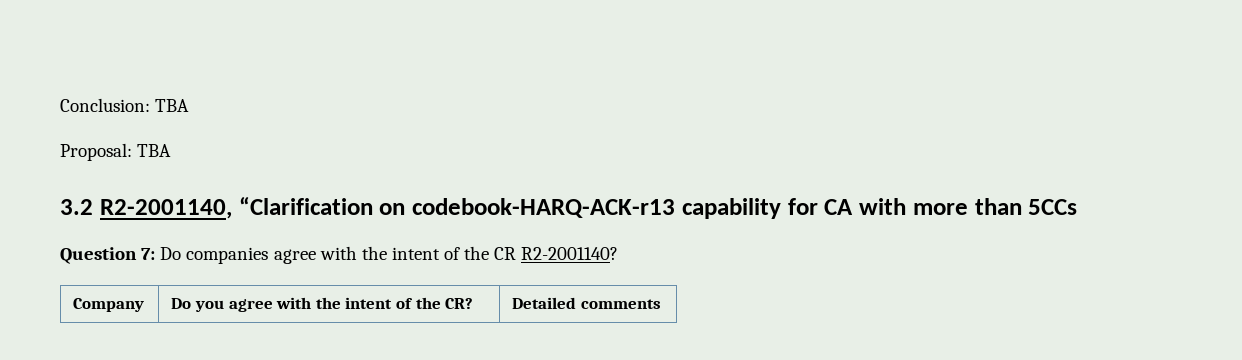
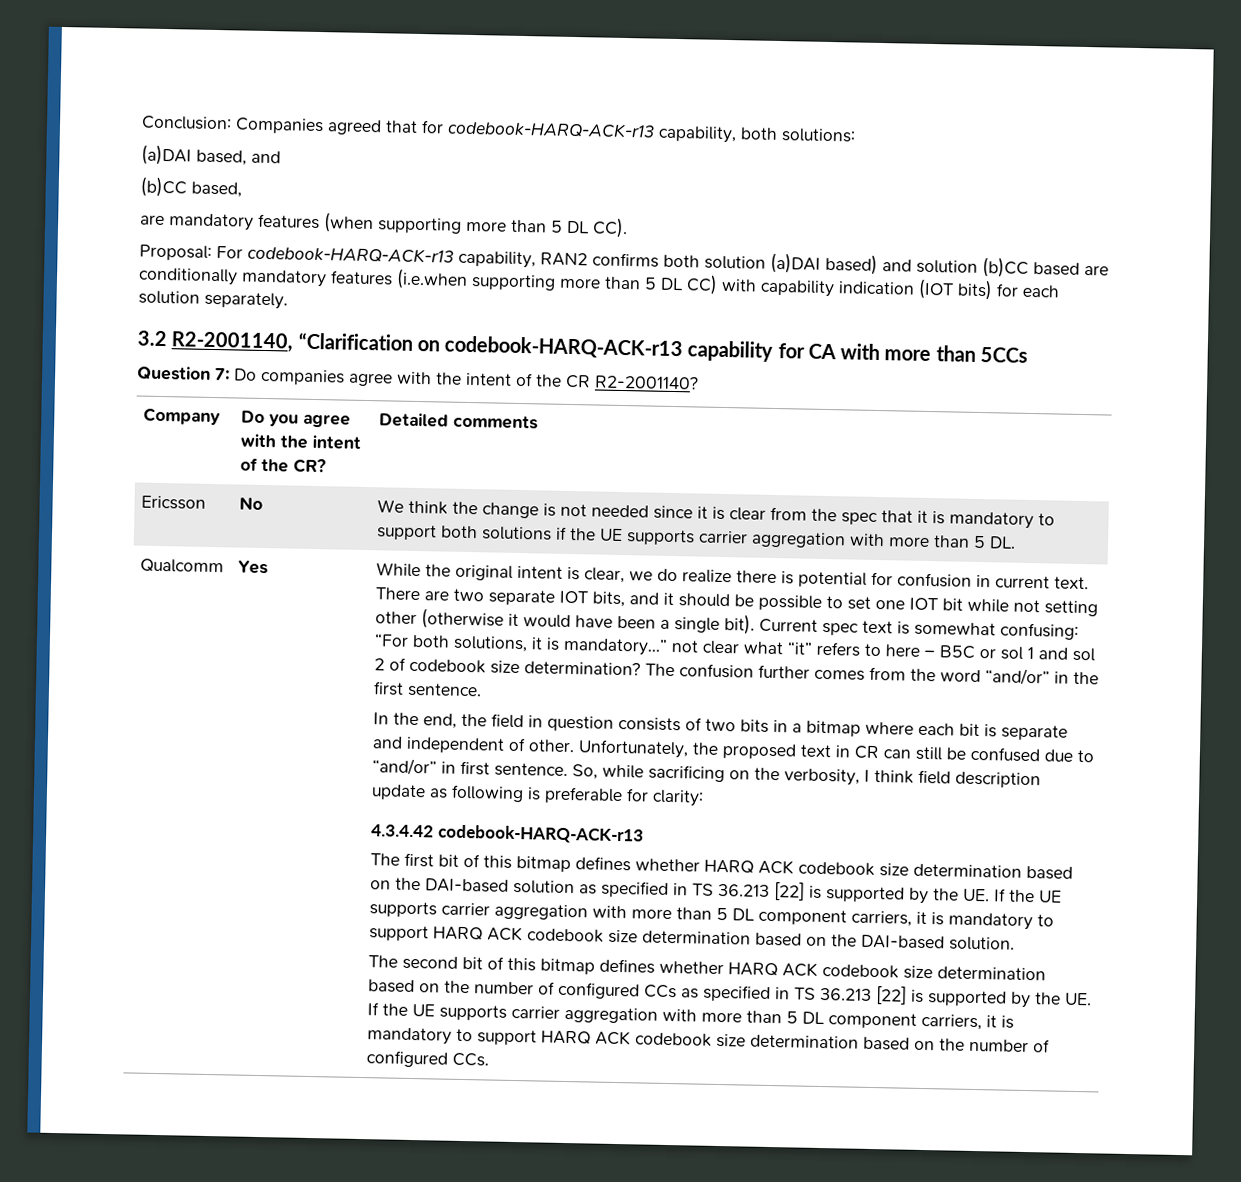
- Conclusion: TBA
- Proposal: TBA
+ Conclusion: Companies agreed that for codebook-HARQ-ACK-r13 capability, both solutions:
+ (a)DAI based, and
+ (b)CC based,
+ are mandatory features (when supporting more than 5 DL CC).
+ Proposal: For codebook-HARQ-ACK-r13 capability, RAN2 confirms both solution (a)DAI based) and solution (b)CC based are conditionally mandatory features (i.e.when supporting more than 5 DL CC) with capability indication (IOT bits) for each solution separately.
+ Ericsson | No | We think the change is not needed since it is clear from the spec that it is mandatory to support both solutions if the UE supports carrier aggregation with more than 5 DL.
+ Qualcomm | Yes | While the original intent is clear, we do realize there is potential for confusion in current text. There are two separate IOT bits, and it should be possible to set one IOT bit while not setting other (otherwise it would have been a single bit). Current spec text is somewhat confusing: “For both solutions, it is mandatory…” not clear what “it” refers to here – B5C or sol 1 and sol 2 of codebook size determination? The confusion further comes from the word “and/or” in the first sentence.
+ In the end, the field in question consists of two bits in a bitmap where each bit is separate and independent of other. Unfortunately, the proposed text in CR can still be confused due to “and/or” in first sentence. So, while sacrificing on the verbosity, I think field description update as following is preferable for clarity:
+ 4.3.4.42 codebook-HARQ-ACK-r13
+ The first bit of this bitmap defines whether HARQ ACK codebook size determination based on the DAI-based solution as specified in TS 36.213 [22] is supported by the UE. If the UE supports carrier aggregation with more than 5 DL component carriers, it is mandatory to support HARQ ACK codebook size determination based on the DAI-based solution.
+ The second bit of this bitmap defines whether HARQ ACK codebook size determination based on the number of configured CCs as specified in TS 36.213 [22] is supported by the UE. If the UE supports carrier aggregation with more than 5 DL component carriers, it is mandatory to support HARQ ACK codebook size determination based on the number of configured CCs.

